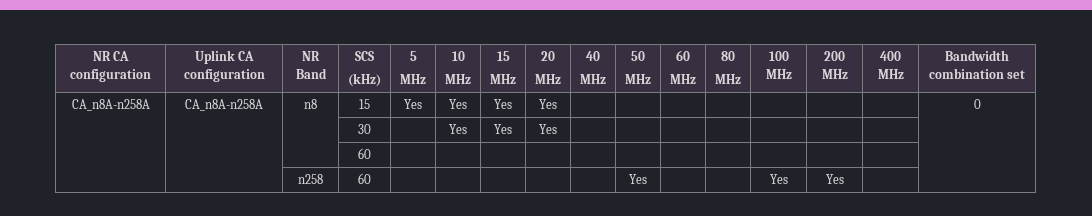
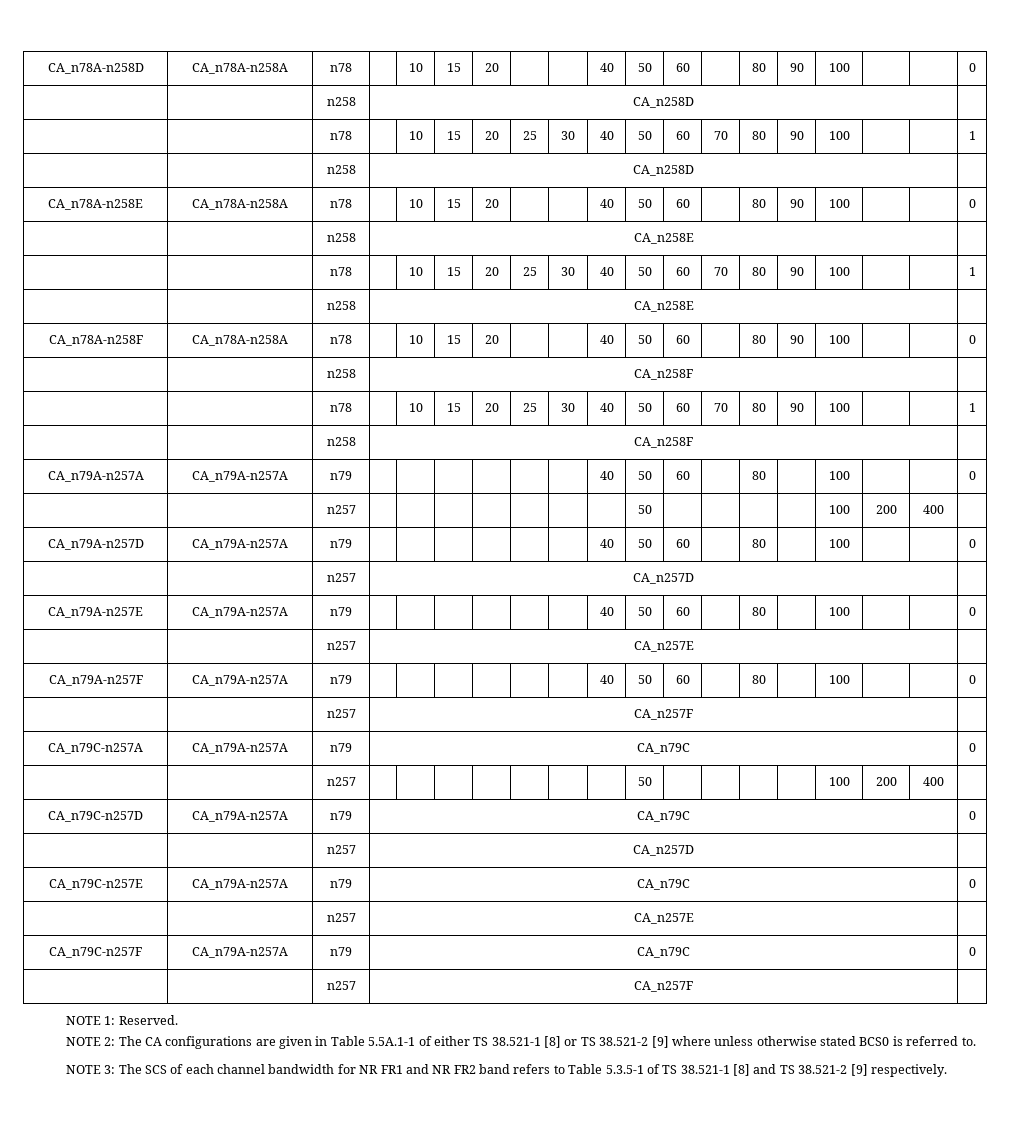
- NR CA configuration | Uplink CA configuration | NR Band | SCS
- (kHz) | 5
- MHz | 10
- MHz | 15
- MHz | 20
- MHz | 40
- MHz | 50
- MHz | 60
- MHz | 80
- MHz | 100 MHz | 200 MHz | 400 MHz | Bandwidth combination set
- CA_n8A-n258A | CA_n8A-n258A | n8 | 15 | Yes | Yes | Yes | Yes | | | | | | | | 0
- | | | 30 | | Yes | Yes | Yes | | | | | | | |
- | | | 60 | | | | | | | | | | | |
- | | n258 | 60 | | | | | | Yes | | | Yes | Yes | |
+ CA_n78A-n258D | CA_n78A-n258A | n78 | | 10 | 15 | 20 | | | 40 | 50 | 60 | | 80 | 90 | 100 | | | 0
+ | | n258 | CA_n258D |
+ | | n78 | | 10 | 15 | 20 | 25 | 30 | 40 | 50 | 60 | 70 | 80 | 90 | 100 | | | 1
+ | | n258 | CA_n258D |
+ CA_n78A-n258E | CA_n78A-n258A | n78 | | 10 | 15 | 20 | | | 40 | 50 | 60 | | 80 | 90 | 100 | | | 0
+ | | n258 | CA_n258E |
+ | | n78 | | 10 | 15 | 20 | 25 | 30 | 40 | 50 | 60 | 70 | 80 | 90 | 100 | | | 1
+ | | n258 | CA_n258E |
+ CA_n78A-n258F | CA_n78A-n258A | n78 | | 10 | 15 | 20 | | | 40 | 50 | 60 | | 80 | 90 | 100 | | | 0
+ | | n258 | CA_n258F |
+ | | n78 | | 10 | 15 | 20 | 25 | 30 | 40 | 50 | 60 | 70 | 80 | 90 | 100 | | | 1
+ | | n258 | CA_n258F |
+ CA_n79A-n257A | CA_n79A-n257A | n79 | | | | | | | 40 | 50 | 60 | | 80 | | 100 | | | 0
+ | | n257 | | | | | | | | 50 | | | | | 100 | 200 | 400 |
+ CA_n79A-n257D | CA_n79A-n257A | n79 | | | | | | | 40 | 50 | 60 | | 80 | | 100 | | | 0
+ | | n257 | CA_n257D |
+ CA_n79A-n257E | CA_n79A-n257A | n79 | | | | | | | 40 | 50 | 60 | | 80 | | 100 | | | 0
+ | | n257 | CA_n257E |
+ CA_n79A-n257F | CA_n79A-n257A | n79 | | | | | | | 40 | 50 | 60 | | 80 | | 100 | | | 0
+ | | n257 | CA_n257F |
+ CA_n79C-n257A | CA_n79A-n257A | n79 | CA_n79C | 0
+ | | n257 | | | | | | | | 50 | | | | | 100 | 200 | 400 |
+ CA_n79C-n257D | CA_n79A-n257A | n79 | CA_n79C | 0
+ | | n257 | CA_n257D |
+ CA_n79C-n257E | CA_n79A-n257A | n79 | CA_n79C | 0
+ | | n257 | CA_n257E |
+ CA_n79C-n257F | CA_n79A-n257A | n79 | CA_n79C | 0
+ | | n257 | CA_n257F |
+ NOTE 1: Reserved.
+ NOTE 2: The CA configurations are given in Table 5.5A.1-1 of either TS 38.521-1 [8] or TS 38.521-2 [9] where unless otherwise stated BCS0 is referred to.
+ NOTE 3: The SCS of each channel bandwidth for NR FR1 and NR FR2 band refers to Table 5.3.5-1 of TS 38.521-1 [8] and TS 38.521-2 [9] respectively.

